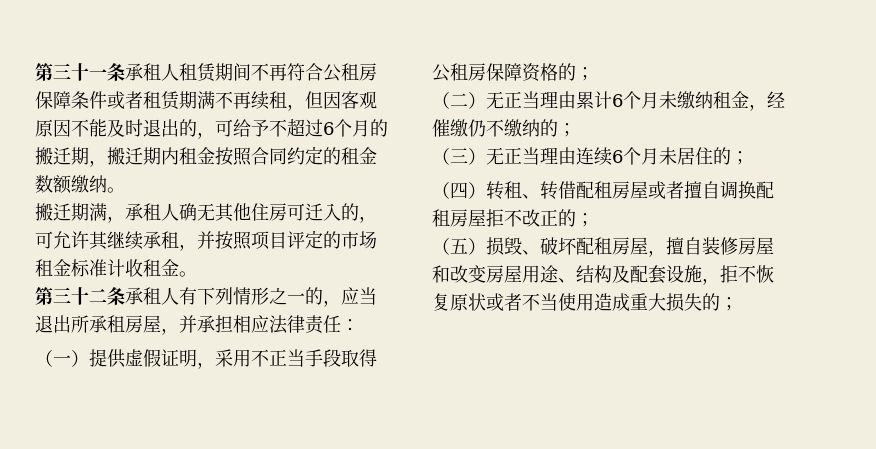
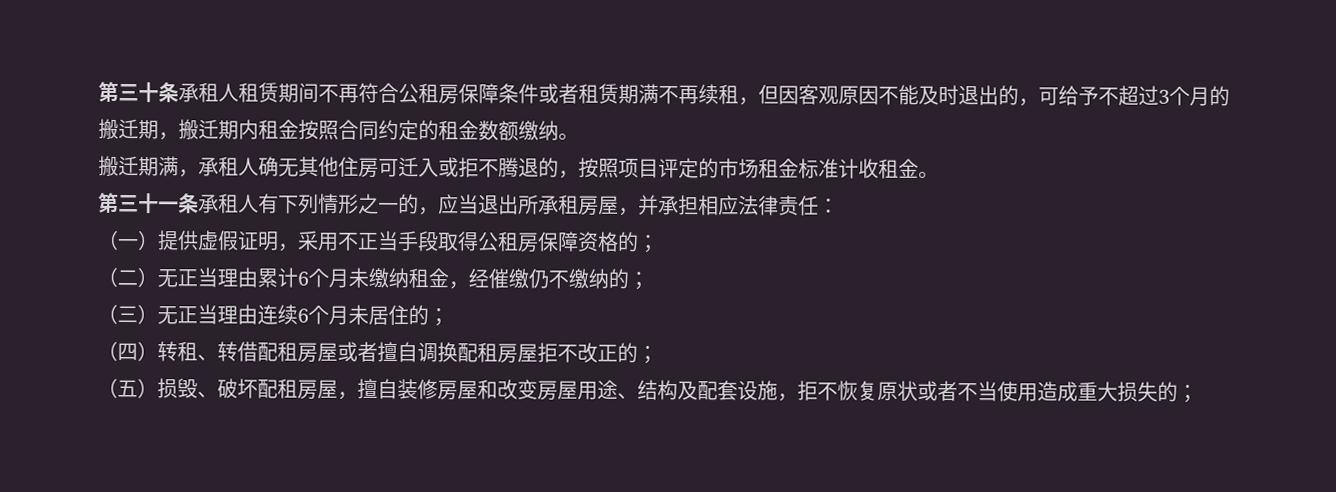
- 第三十一条承租人租赁期间不再符合公租房保障条件或者租赁期满不再续租，但因客观原因不能及时退出的，可给予不超过6个月的搬迁期，搬迁期内租金按照合同约定的租金数额缴纳。
+ 第三十条承租人租赁期间不再符合公租房保障条件或者租赁期满不再续租，但因客观原因不能及时退出的，可给予不超过3个月的搬迁期，搬迁期内租金按照合同约定的租金数额缴纳。
- 搬迁期满，承租人确无其他住房可迁入的，可允许其继续承租，并按照项目评定的市场租金标准计收租金。
+ 搬迁期满，承租人确无其他住房可迁入或拒不腾退的，按照项目评定的市场租金标准计收租金。
- 第三十二条承租人有下列情形之一的，应当退出所承租房屋，并承担相应法律责任：
+ 第三十一条承租人有下列情形之一的，应当退出所承租房屋，并承担相应法律责任：

